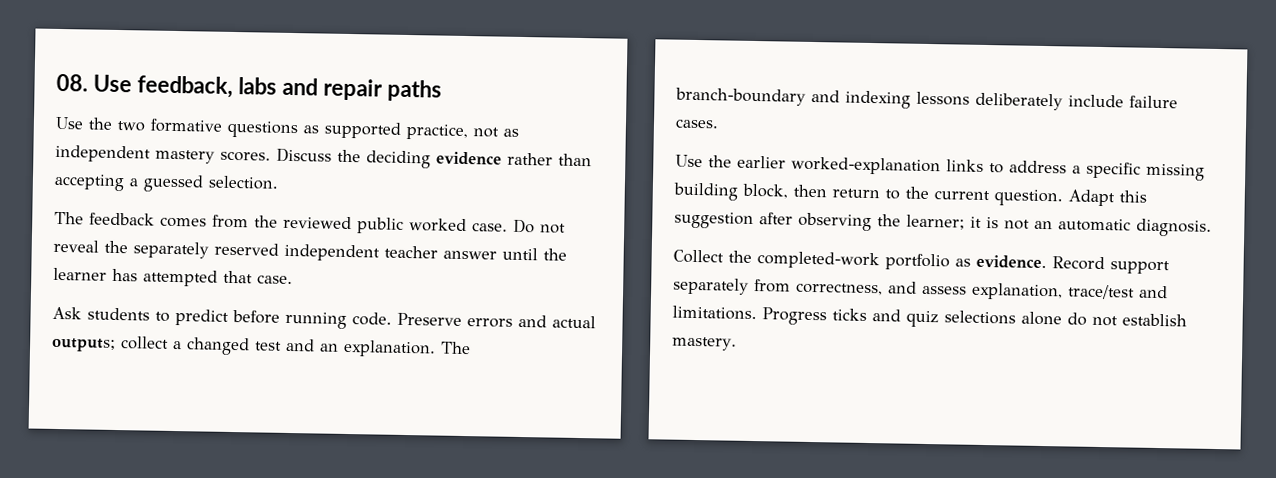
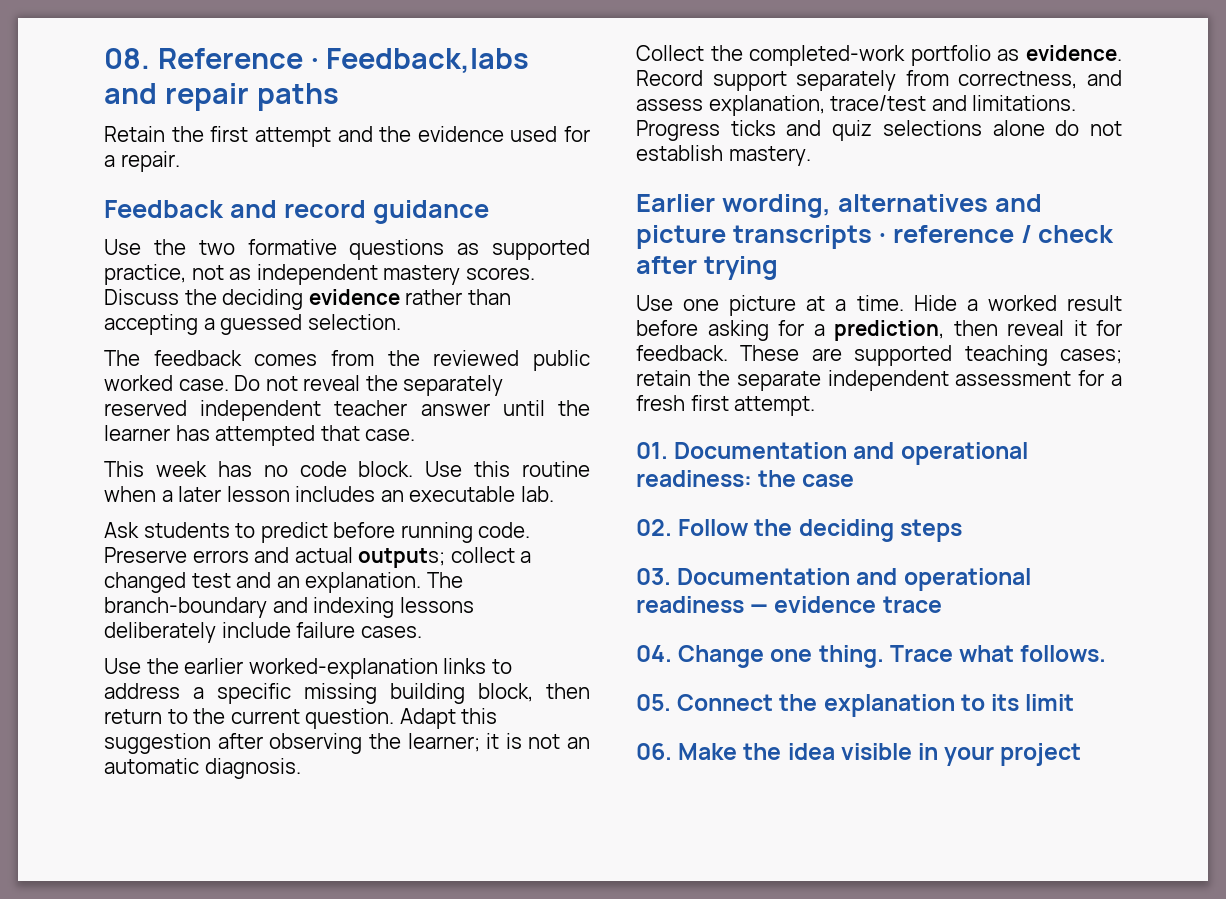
- 08. Use feedback, labs and repair paths
+ 08. Reference · Feedback,labs and repair paths
+ Retain the first attempt and the evidence used for a repair.
+ Feedback and record guidance
+ This week has no code block. Use this routine when a later lesson includes an executable lab.
+ Earlier wording, alternatives and picture transcripts · reference / check after trying
+ Use one picture at a time. Hide a worked result before asking for a prediction, then reveal it for feedback. These are supported teaching cases; retain the separate independent assessment for a fresh first attempt.
+ 01. Documentation and operational readiness: the case
+ 02. Follow the deciding steps
+ 03. Documentation and operational readiness — evidence trace
+ 04. Change one thing. Trace what follows.
+ 05. Connect the explanation to its limit
+ 06. Make the idea visible in your project

